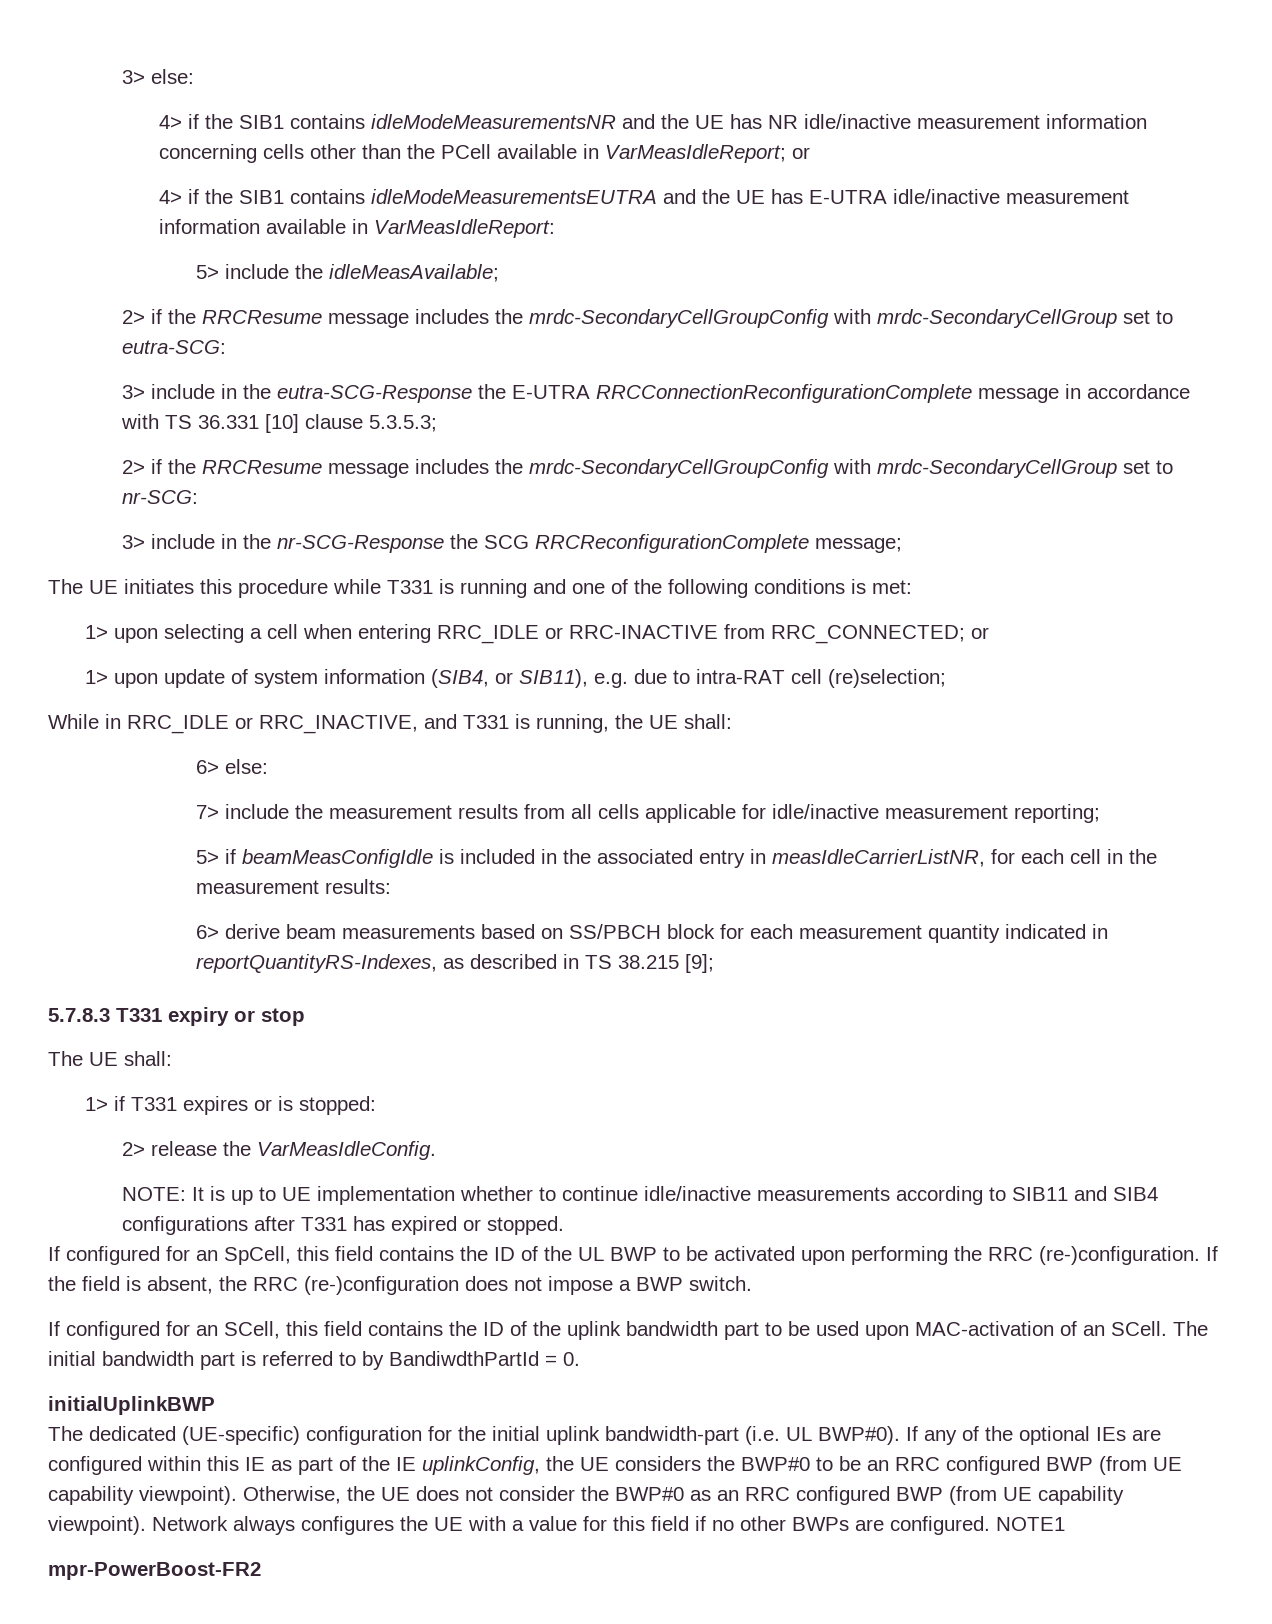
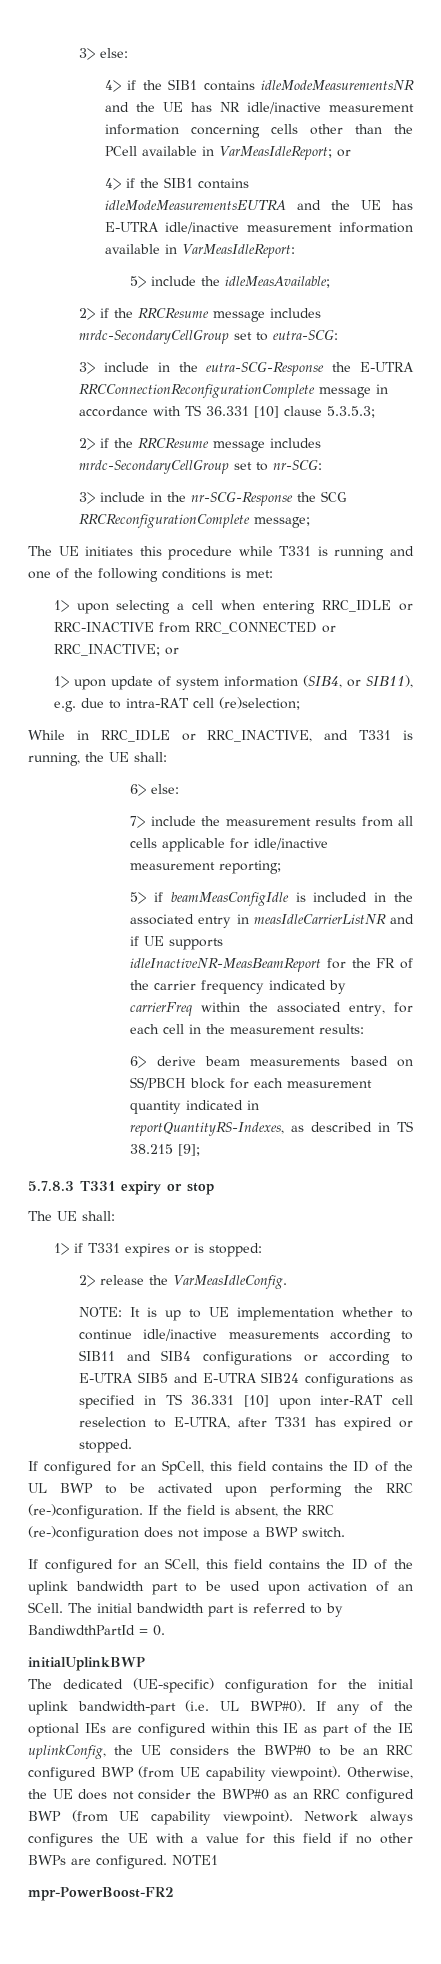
- 2> if the RRCResume message includes the mrdc-SecondaryCellGroupConfig with mrdc-SecondaryCellGroup set to eutra-SCG:
+ 2> if the RRCResume message includes mrdc-SecondaryCellGroup set to eutra-SCG:
- 2> if the RRCResume message includes the mrdc-SecondaryCellGroupConfig with mrdc-SecondaryCellGroup set to nr-SCG:
+ 2> if the RRCResume message includes mrdc-SecondaryCellGroup set to nr-SCG:
- 1> upon selecting a cell when entering RRC_IDLE or RRC-INACTIVE from RRC_CONNECTED; or
+ 1> upon selecting a cell when entering RRC_IDLE or RRC-INACTIVE from RRC_CONNECTED or RRC_INACTIVE; or
- 5> if beamMeasConfigIdle is included in the associated entry in measIdleCarrierListNR, for each cell in the measurement results:
+ 5> if beamMeasConfigIdle is included in the associated entry in measIdleCarrierListNR and if UE supports idleInactiveNR-MeasBeamReport for the FR of the carrier frequency indicated by carrierFreq within the associated entry, for each cell in the measurement results:
- NOTE: It is up to UE implementation whether to continue idle/inactive measurements according to SIB11 and SIB4 configurations after T331 has expired or stopped.
+ NOTE: It is up to UE implementation whether to continue idle/inactive measurements according to SIB11 and SIB4 configurations or according to E-UTRA SIB5 and E-UTRA SIB24 configurations as specified in TS 36.331 [10] upon inter-RAT cell reselection to E-UTRA, after T331 has expired or stopped.
- If configured for an SCell, this field contains the ID of the uplink bandwidth part to be used upon MAC-activation of an SCell.
+ If configured for an SCell, this field contains the ID of the uplink bandwidth part to be used upon activation of an SCell.

